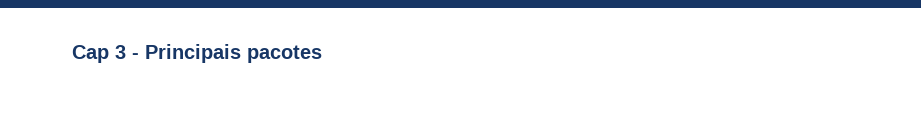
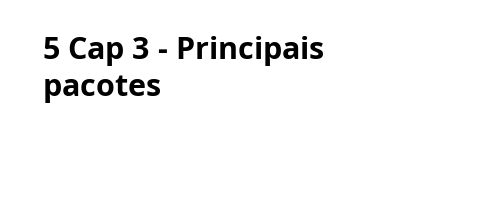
- Cap 3 - Principais pacotes
+ 5 Cap 3 - Principais pacotes

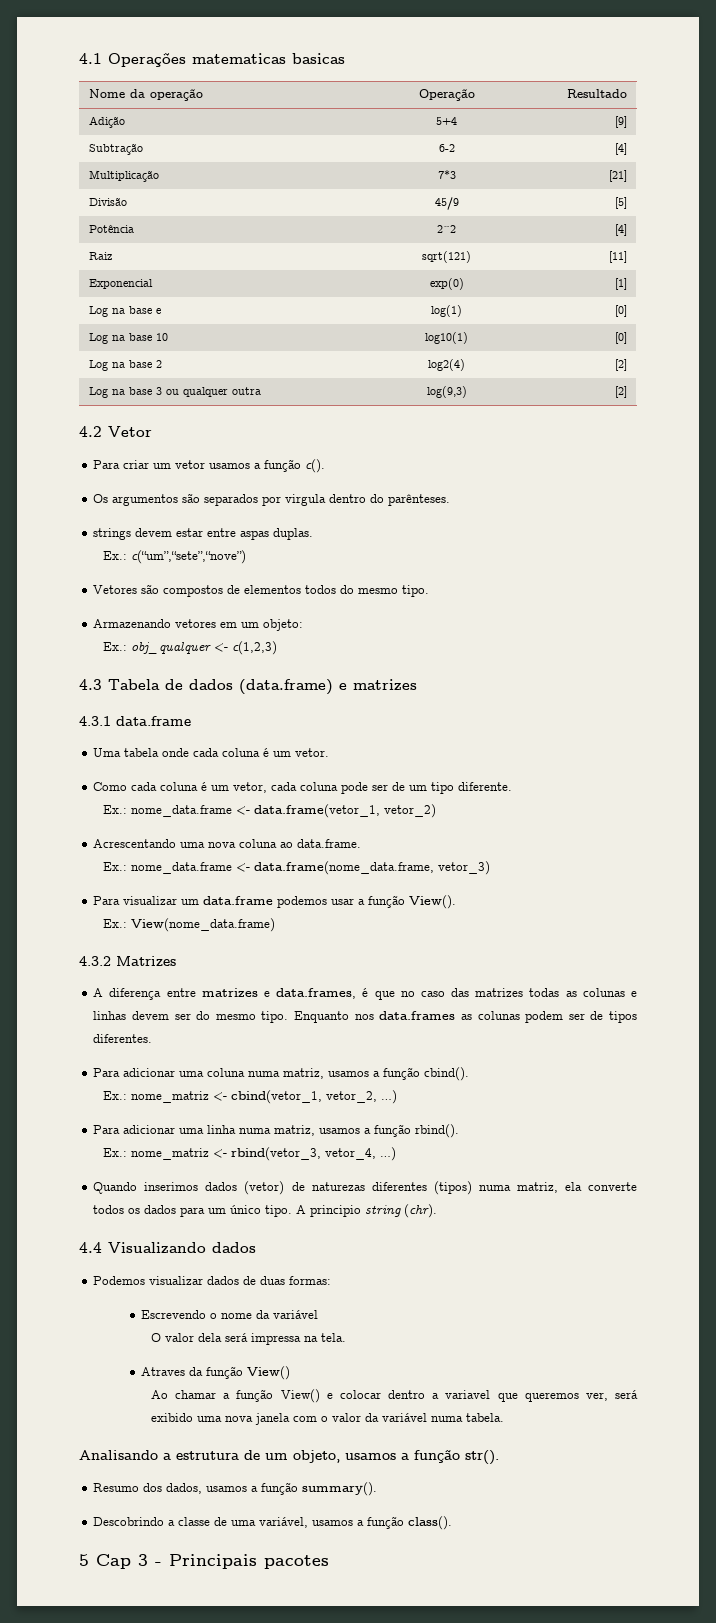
+ 4.1 Operações matematicas basicas
+ Nome da operação | Operação | Resultado
+ Adição | 5+4 | [9]
+ Subtração | 6-2 | [4]
+ Multiplicação | 7*3 | [21]
+ Divisão | 45/9 | [5]
+ Potência | 2^2 | [4]
+ Raiz | sqrt(121) | [11]
+ Exponencial | exp(0) | [1]
+ Log na base e | log(1) | [0]
+ Log na base 10 | log10(1) | [0]
+ Log na base 2 | log2(4) | [2]
+ Log na base 3 ou qualquer outra | log(9,3) | [2]
+ 4.2 Vetor
+ Para criar um vetor usamos a função c().
+ Os argumentos são separados por virgula dentro do parênteses.
+ strings devem estar entre aspas duplas.
+ Ex.: c(“um”,“sete”,“nove”)
+ Vetores são compostos de elementos todos do mesmo tipo.
+ Armazenando vetores em um objeto:
+ Ex.: obj_qualquer <- c(1,2,3)
+ 4.3 Tabela de dados (data.frame) e matrizes
+ 4.3.1 data.frame
+ Uma tabela onde cada coluna é um vetor.
+ Como cada coluna é um vetor, cada coluna pode ser de um tipo diferente.
+ Ex.: nome_data.frame <- data.frame(vetor_1, vetor_2)
+ Acrescentando uma nova coluna ao data.frame.
+ Ex.: nome_data.frame <- data.frame(nome_data.frame, vetor_3)
+ Para visualizar um data.frame podemos usar a função View().
+ Ex.: View(nome_data.frame)
+ 4.3.2 Matrizes
+ A diferença entre matrizes e data.frames, é que no caso das matrizes todas as colunas e linhas devem ser do mesmo tipo. Enquanto nos data.frames as colunas podem ser de tipos diferentes.
+ Para adicionar uma coluna numa matriz, usamos a função cbind().
+ Ex.: nome_matriz <- cbind(vetor_1, vetor_2, …)
+ Para adicionar uma linha numa matriz, usamos a função rbind().
+ Ex.: nome_matriz <- rbind(vetor_3, vetor_4, …)
+ Quando inserimos dados (vetor) de naturezas diferentes (tipos) numa matriz, ela converte todos os dados para um único tipo. A principio string (chr).
+ 4.4 Visualizando dados
+ Podemos visualizar dados de duas formas:
+ Escrevendo o nome da variável
+ O valor dela será impressa na tela.
+ Atraves da função View()
+ Ao chamar a função View() e colocar dentro a variavel que queremos ver, será exibido uma nova janela com o valor da variável numa tabela.
+ Analisando a estrutura de um objeto, usamos a função str().
+ Resumo dos dados, usamos a função summary().
+ Descobrindo a classe de uma variável, usamos a função class().

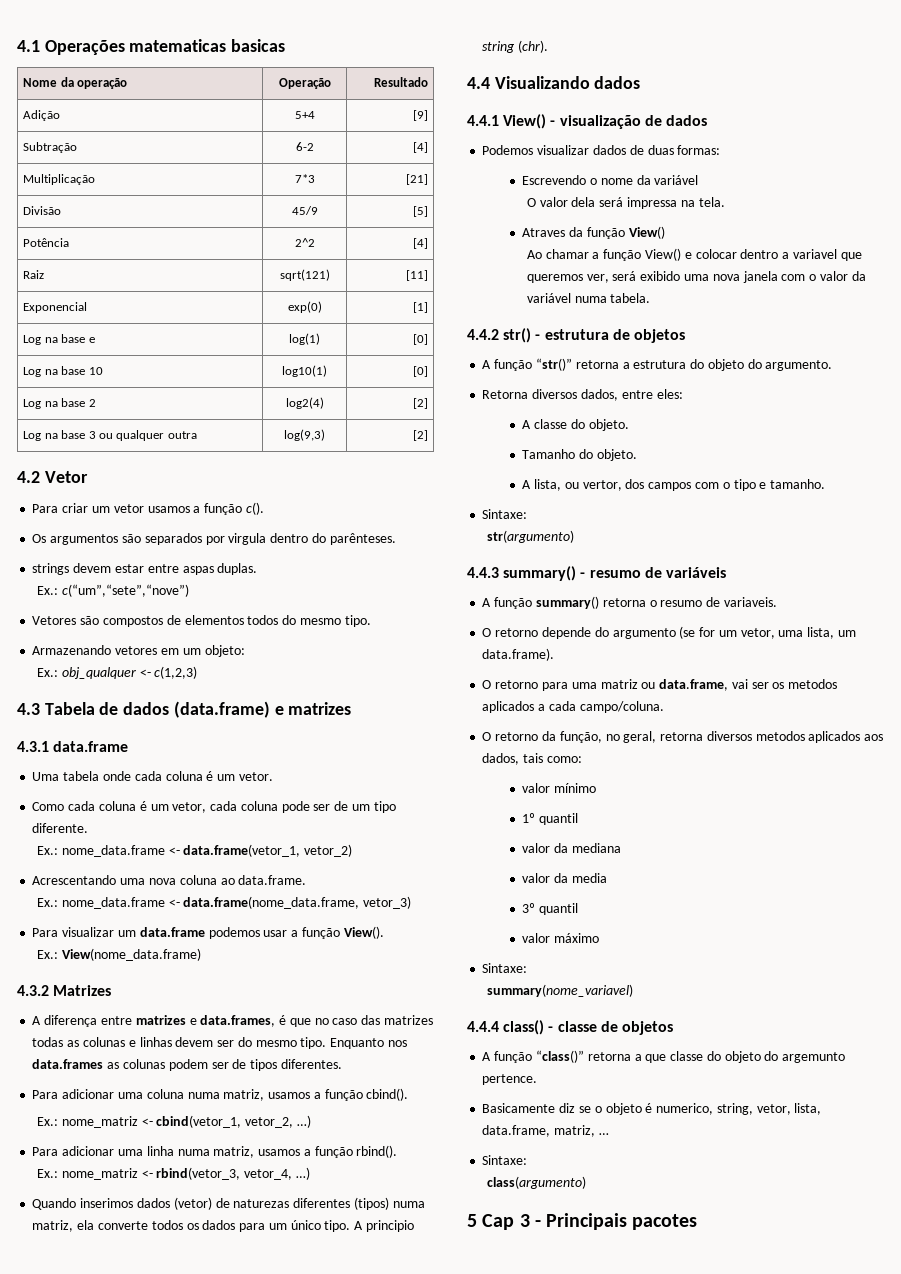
+ 4.4.1 View() - visualização de dados
- Analisando a estrutura de um objeto, usamos a função str().
- Resumo dos dados, usamos a função summary().
- Descobrindo a classe de uma variável, usamos a função class().
+ 4.4.2 str() - estrutura de objetos
+ A função “str()” retorna a estrutura do objeto do argumento.
+ Retorna diversos dados, entre eles:
+ A classe do objeto.
+ Tamanho do objeto.
+ A lista, ou vertor, dos campos com o tipo e tamanho.
+ Sintaxe:
+ str(argumento)
+ 4.4.3 summary() - resumo de variáveis
+ A função summary() retorna o resumo de variaveis.
+ O retorno depende do argumento (se for um vetor, uma lista, um data.frame).
+ O retorno para uma matriz ou data.frame, vai ser os metodos aplicados a cada campo/coluna.
+ O retorno da função, no geral, retorna diversos metodos aplicados aos dados, tais como:
+ valor mínimo
+ 1º quantil
+ valor da mediana
+ valor da media
+ 3º quantil
+ valor máximo
+ Sintaxe:
+ summary(nome_variavel)
+ 4.4.4 class() - classe de objetos
+ A função “class()” retorna a que classe do objeto do argemunto pertence.
+ Basicamente diz se o objeto é numerico, string, vetor, lista, data.frame, matriz, …
+ Sintaxe:
+ class(argumento)

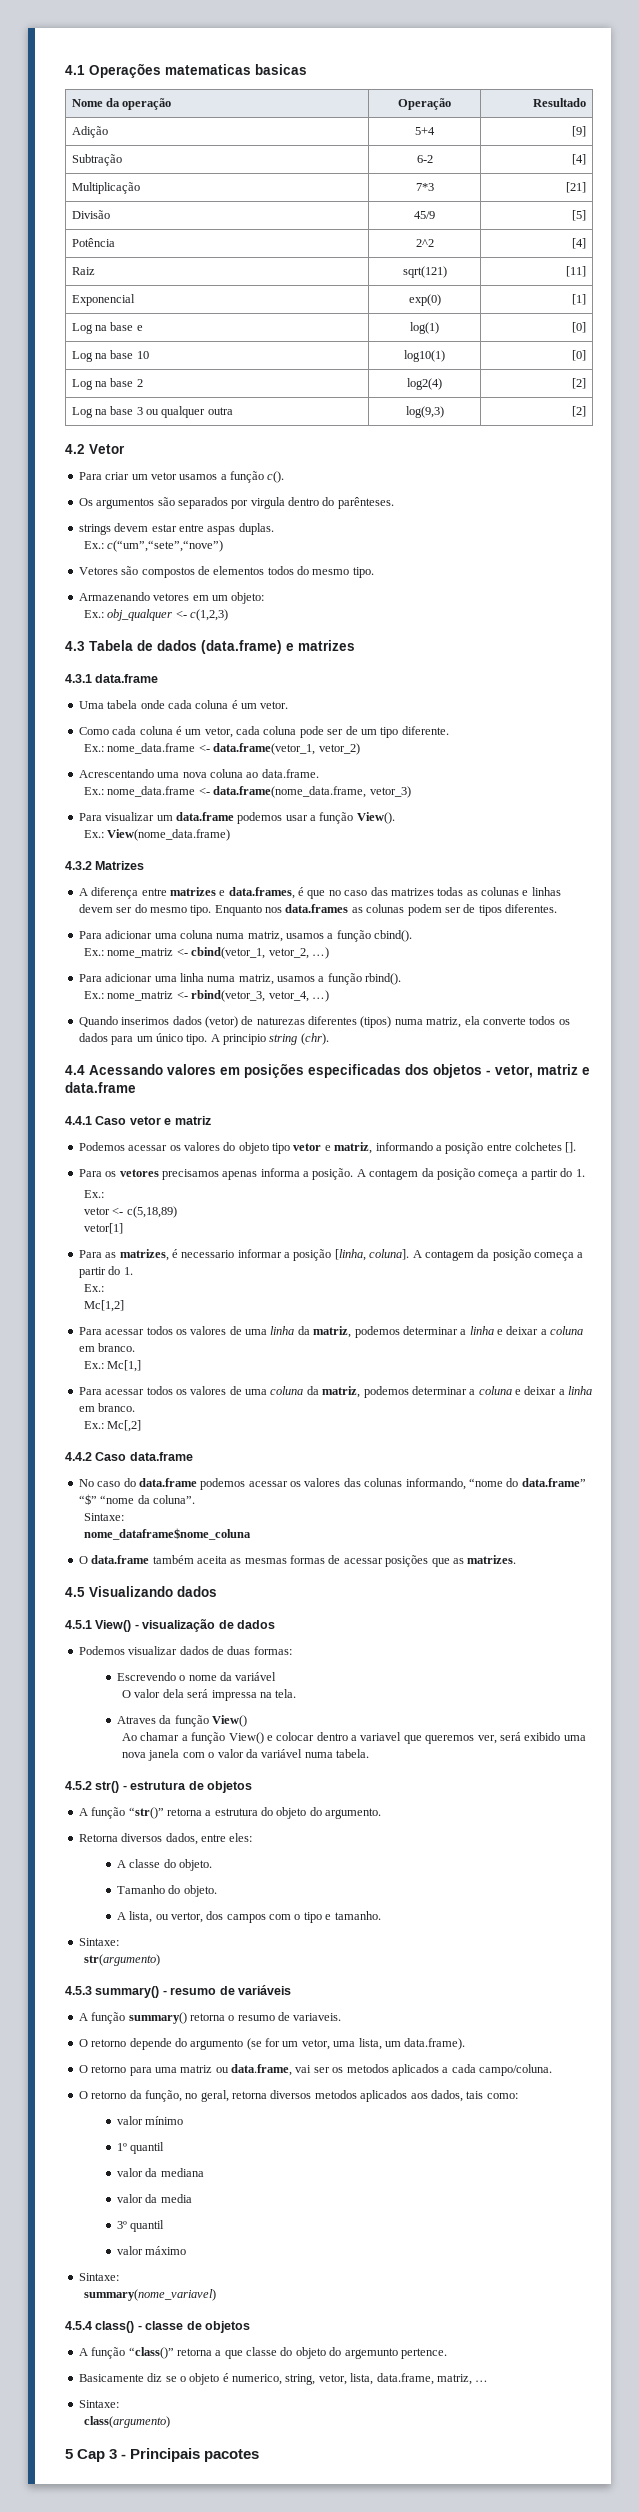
- 4.4 Visualizando dados
+ 4.4 Acessando valores em posições especificadas dos objetos - vetor, matriz e data.frame
+ 4.4.1 Caso vetor e matriz
+ Podemos acessar os valores do objeto tipo vetor e matriz, informando a posição entre colchetes [].
+ Para os vetores precisamos apenas informa a posição. A contagem da posição começa a partir do 1.
+ Ex.:
+ vetor <- c(5,18,89)
+ vetor[1]
+ Para as matrizes, é necessario informar a posição [linha, coluna]. A contagem da posição começa a partir do 1.
+ Ex.:
+ Mc[1,2]
+ Para acessar todos os valores de uma linha da matriz, podemos determinar a linha e deixar a coluna em branco.
+ Ex.: Mc[1,]
+ Para acessar todos os valores de uma coluna da matriz, podemos determinar a coluna e deixar a linha em branco.
+ Ex.: Mc[,2]
+ 4.4.2 Caso data.frame
+ No caso do data.frame podemos acessar os valores das colunas informando, “nome do data.frame” “$” “nome da coluna”.
+ Sintaxe:
+ nome_dataframe$nome_coluna
+ O data.frame também aceita as mesmas formas de acessar posições que as matrizes.
+ 4.5 Visualizando dados
- 4.4.1 View() - visualização de dados
+ 4.5.1 View() - visualização de dados
- 4.4.2 str() - estrutura de objetos
+ 4.5.2 str() - estrutura de objetos
- 4.4.3 summary() - resumo de variáveis
+ 4.5.3 summary() - resumo de variáveis
- 4.4.4 class() - classe de objetos
+ 4.5.4 class() - classe de objetos

